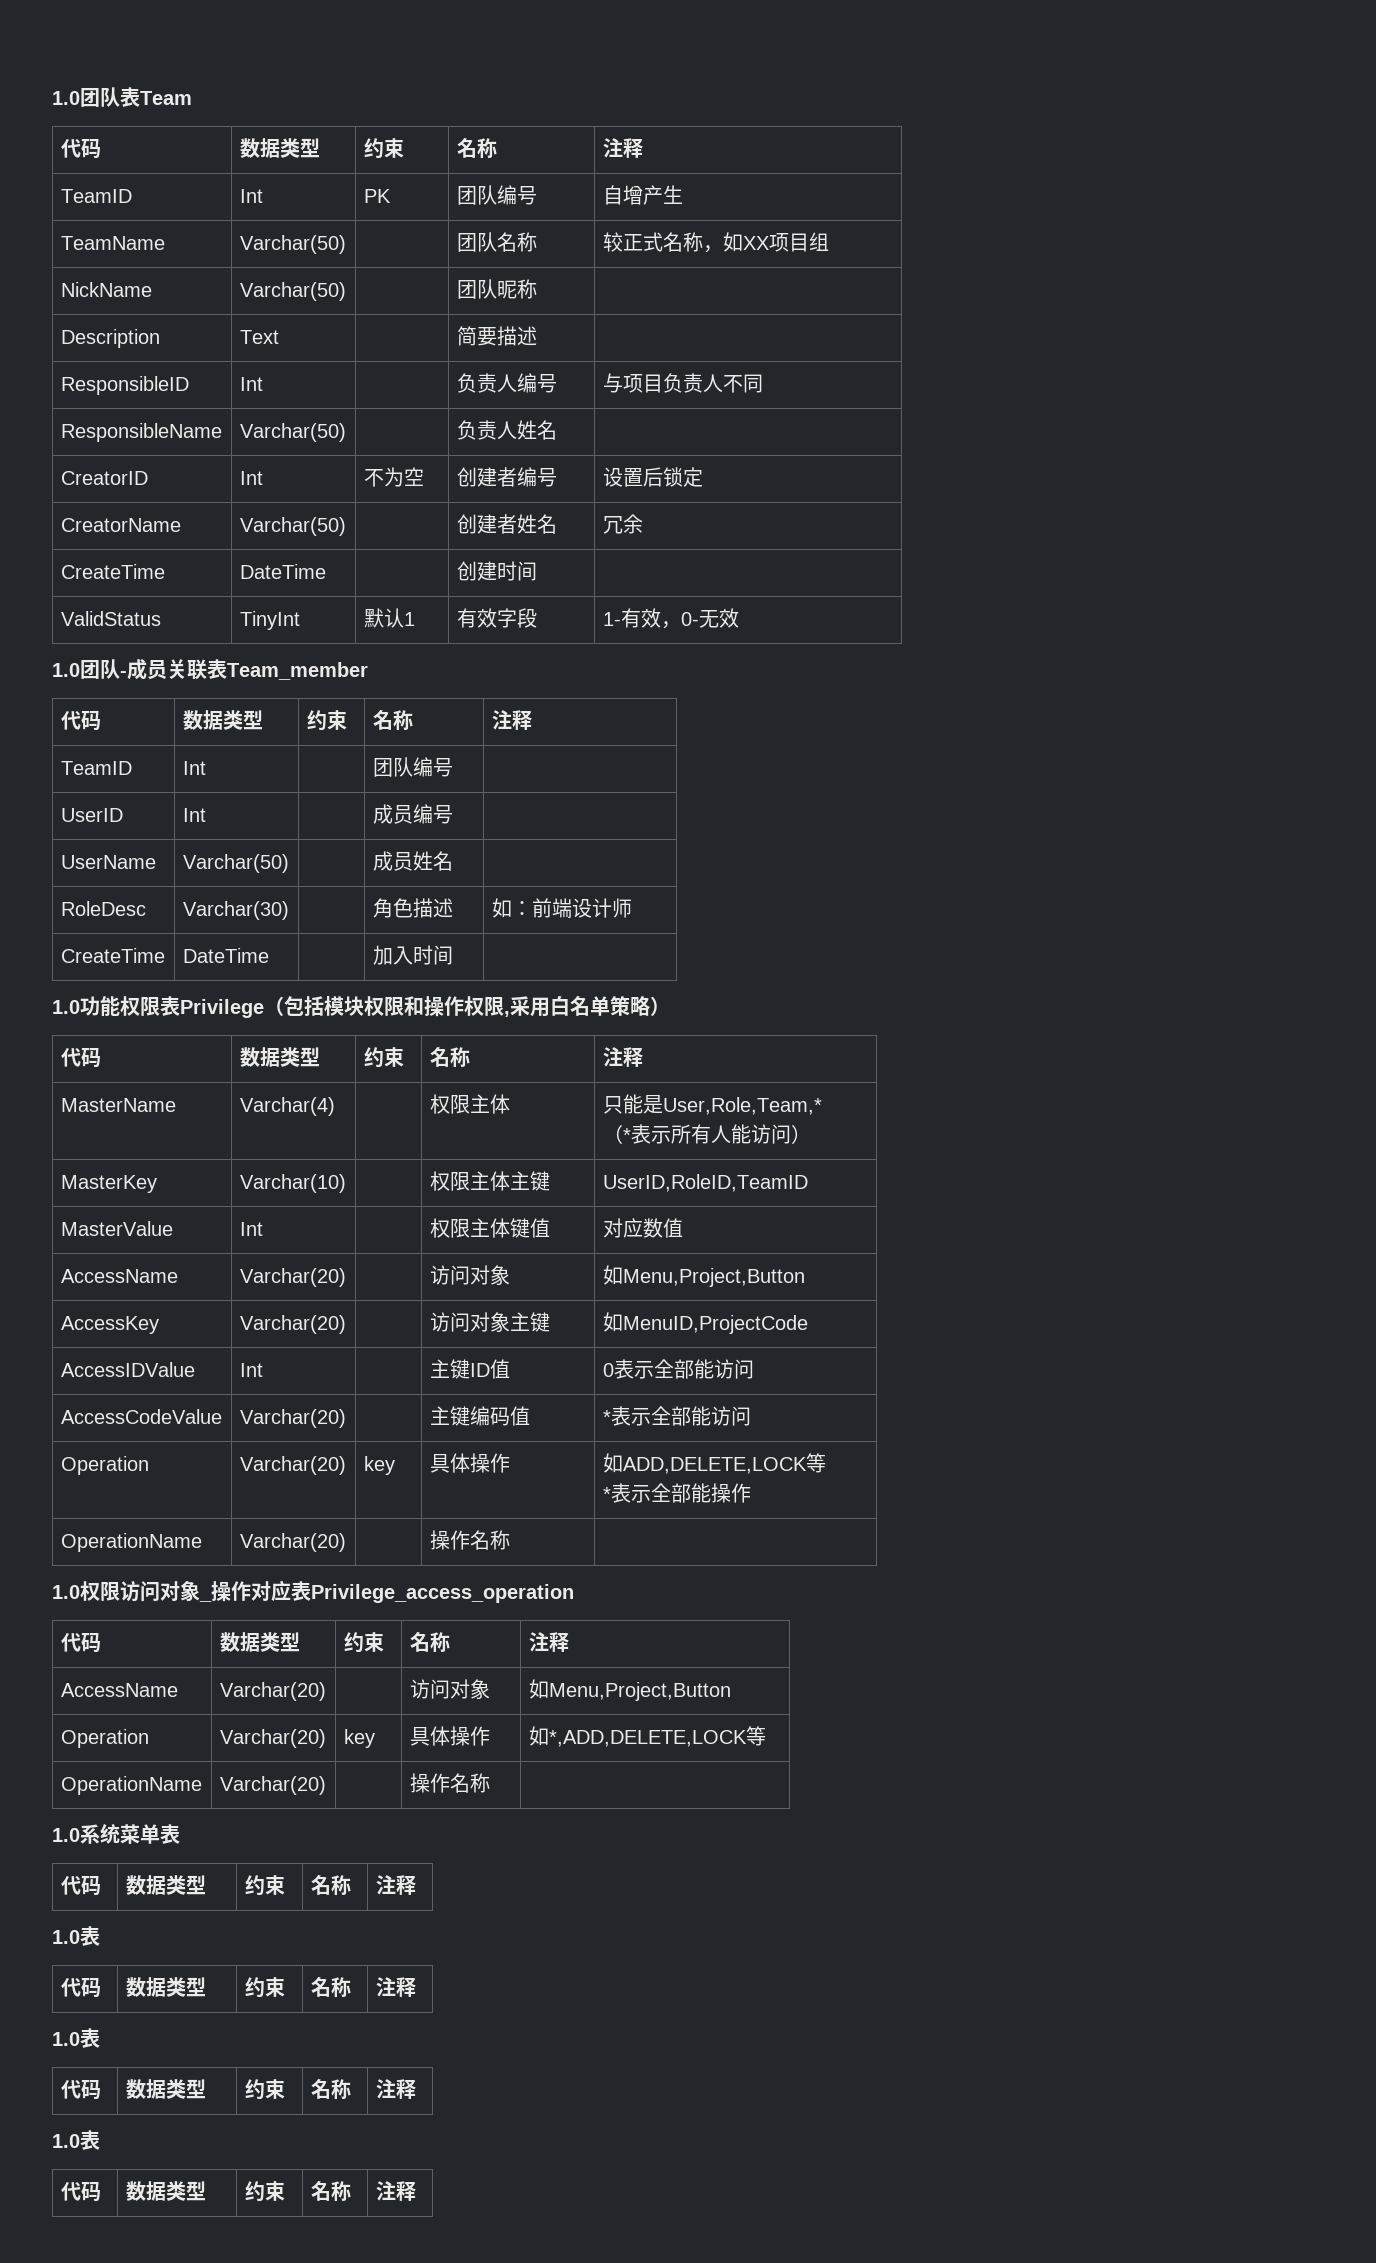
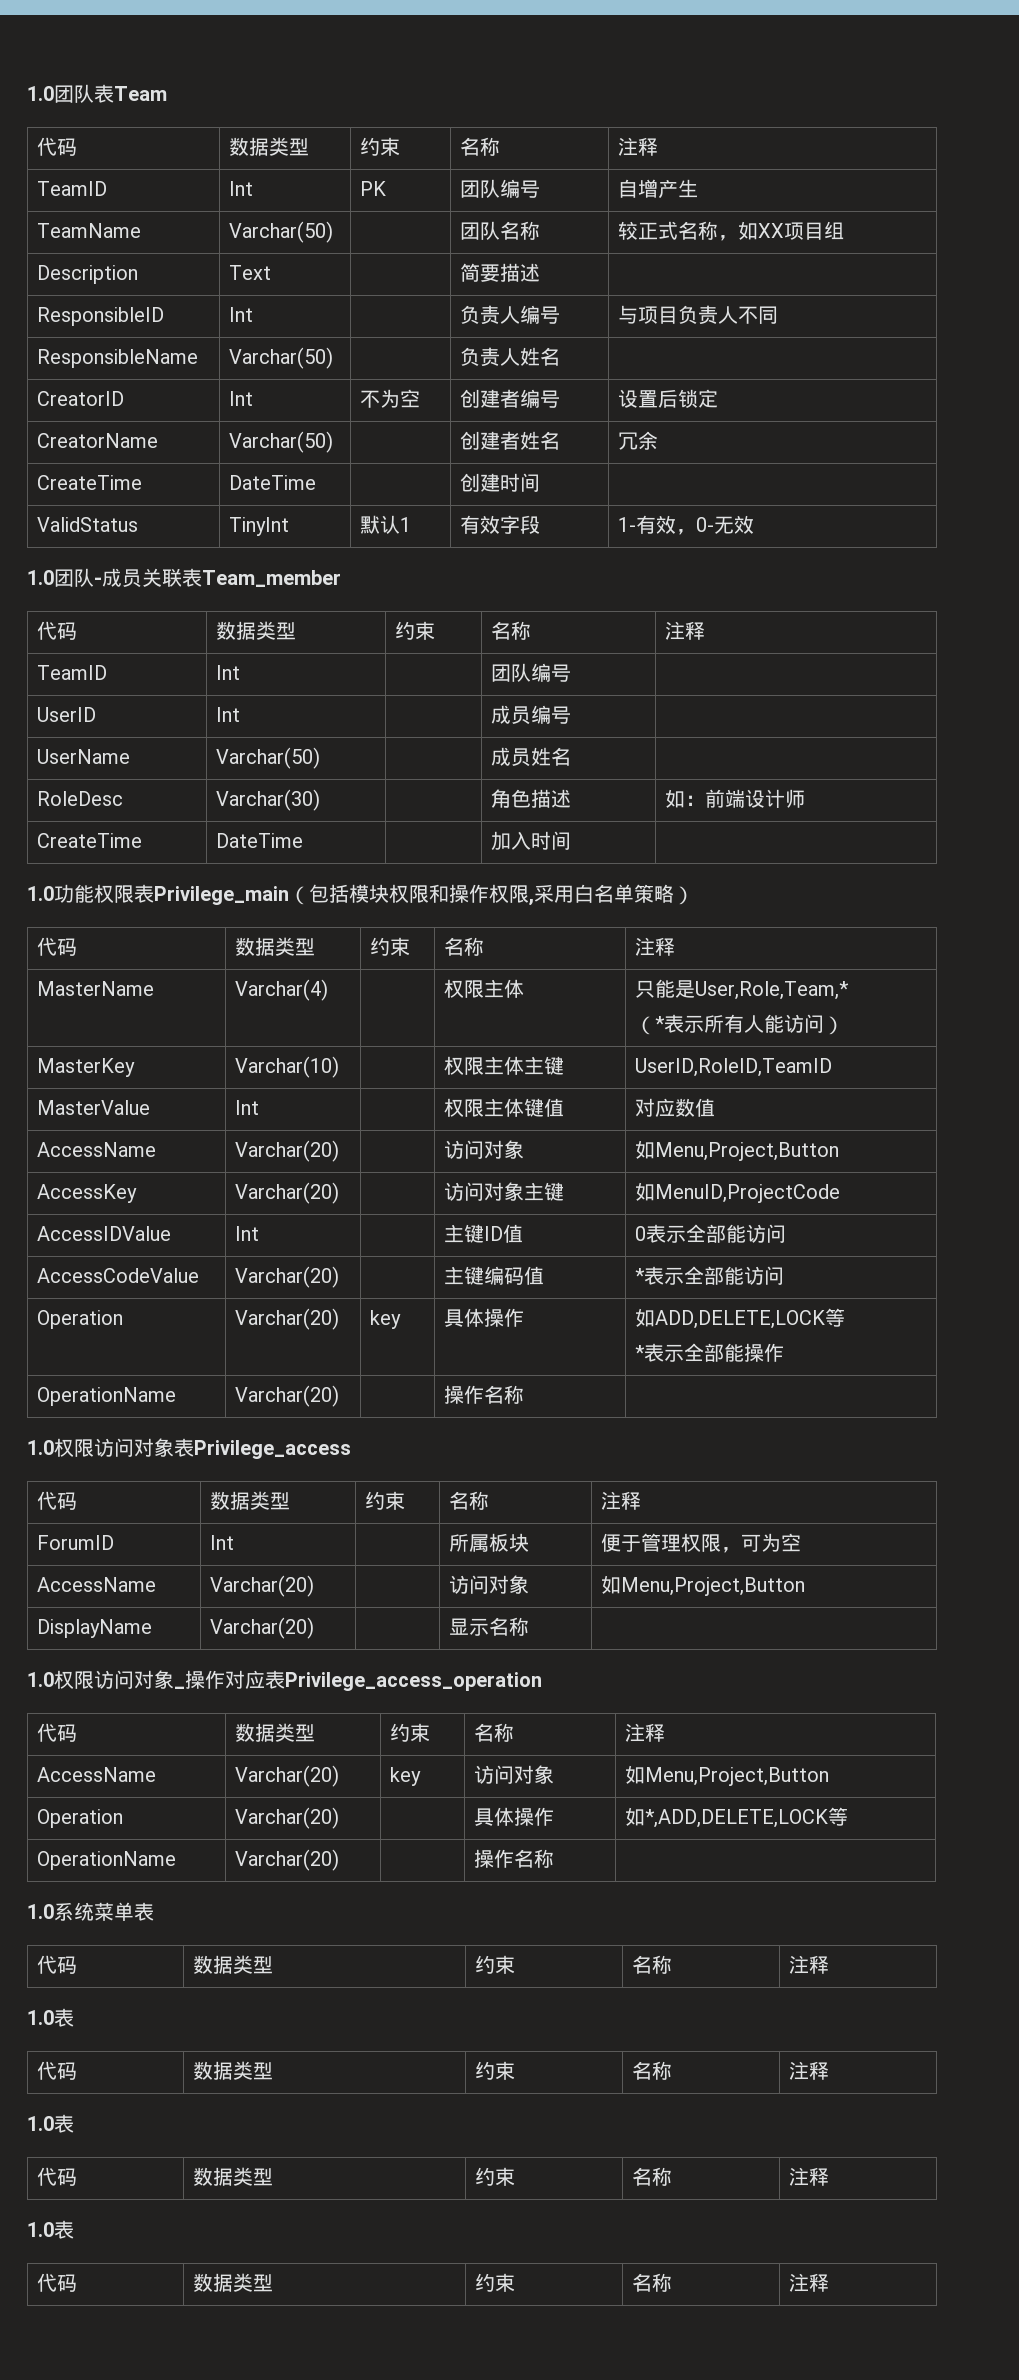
- NickName | Varchar(50) | | 团队昵称 |
- 1.0功能权限表Privilege（包括模块权限和操作权限,采用白名单策略）
+ 1.0功能权限表Privilege_main（包括模块权限和操作权限,采用白名单策略）
+ 1.0权限访问对象表Privilege_access
+ 代码 | 数据类型 | 约束 | 名称 | 注释
+ ForumID | Int | | 所属板块 | 便于管理权限，可为空
+ AccessName | Varchar(20) | | 访问对象 | 如Menu,Project,Button
+ DisplayName | Varchar(20) | | 显示名称 |
  1.0权限访问对象_操作对应表Privilege_access_operation
  代码 | 数据类型 | 约束 | 名称 | 注释
- AccessName | Varchar(20) | | 访问对象 | 如Menu,Project,Button
+ AccessName | Varchar(20) | key | 访问对象 | 如Menu,Project,Button
- Operation | Varchar(20) | key | 具体操作 | 如*,ADD,DELETE,LOCK等
+ Operation | Varchar(20) | | 具体操作 | 如*,ADD,DELETE,LOCK等

